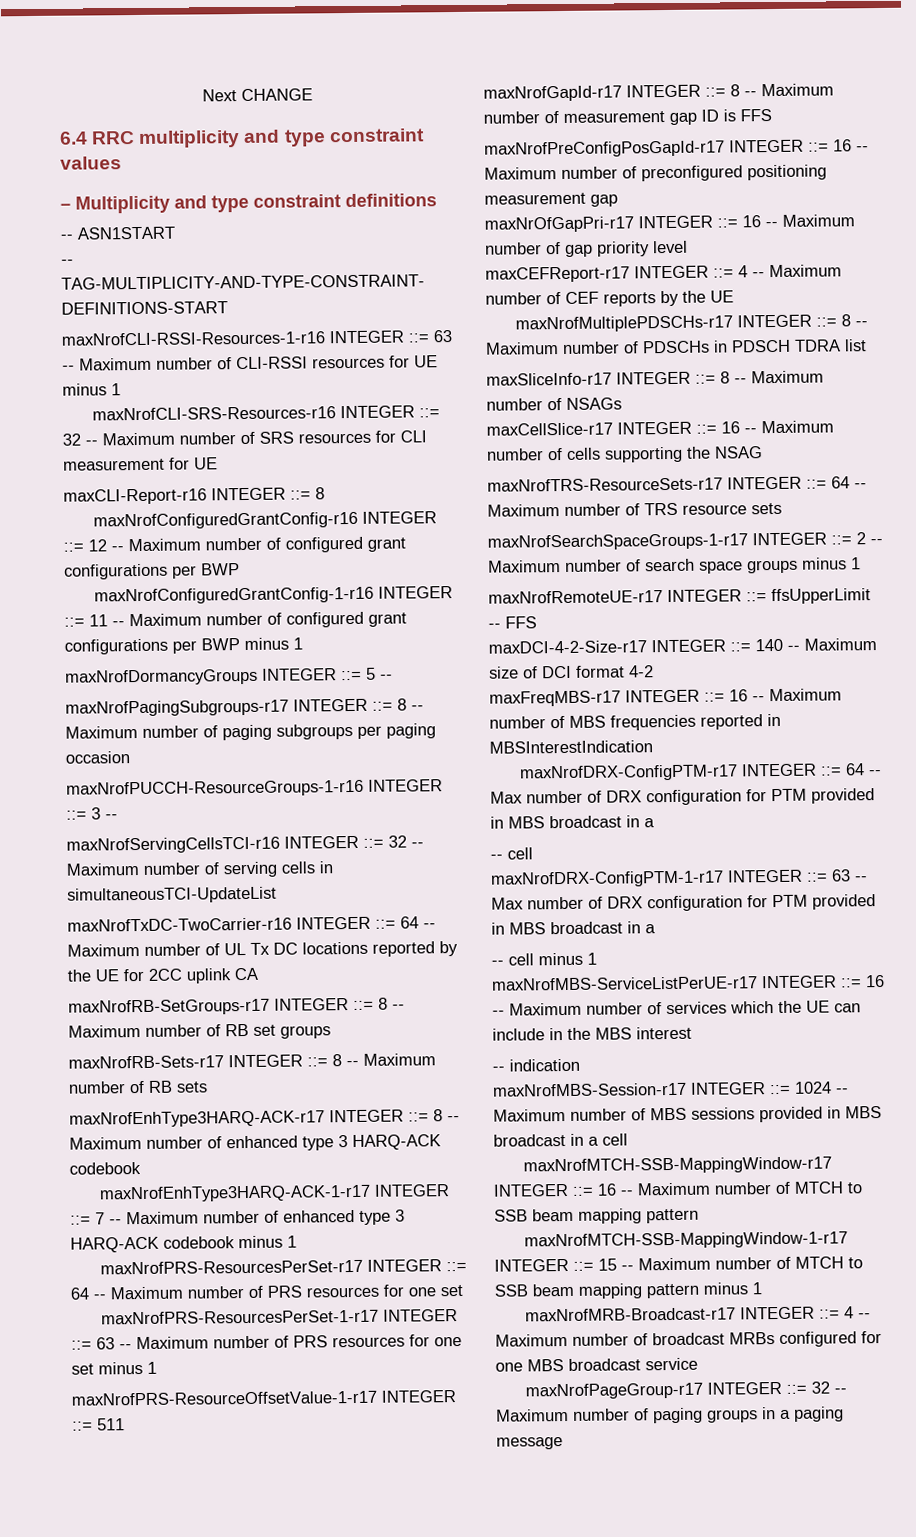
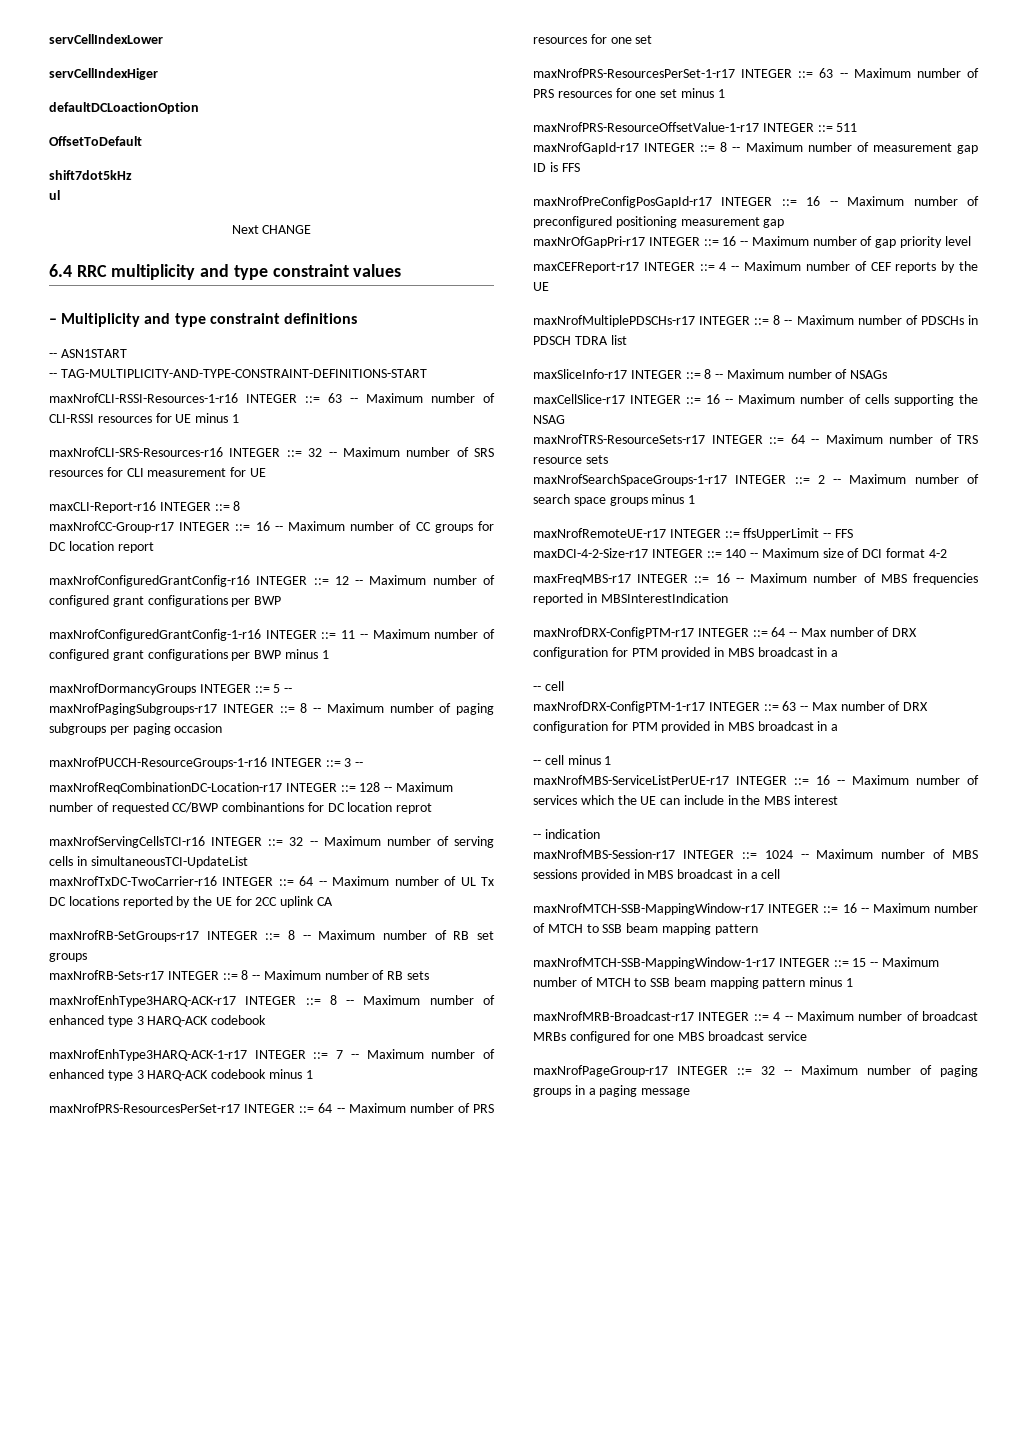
+ servCellIndexLower
+ servCellIndexHiger
+ defaultDCLoactionOption
+ OffsetToDefault
+ shift7dot5kHz
+ ul
+ maxNrofCC-Group-r17 INTEGER ::= 16 -- Maximum number of CC groups for DC location report
+ maxNrofReqCombinationDC-Location-r17 INTEGER ::= 128 -- Maximum number of requested CC/BWP combinantions for DC location reprot

